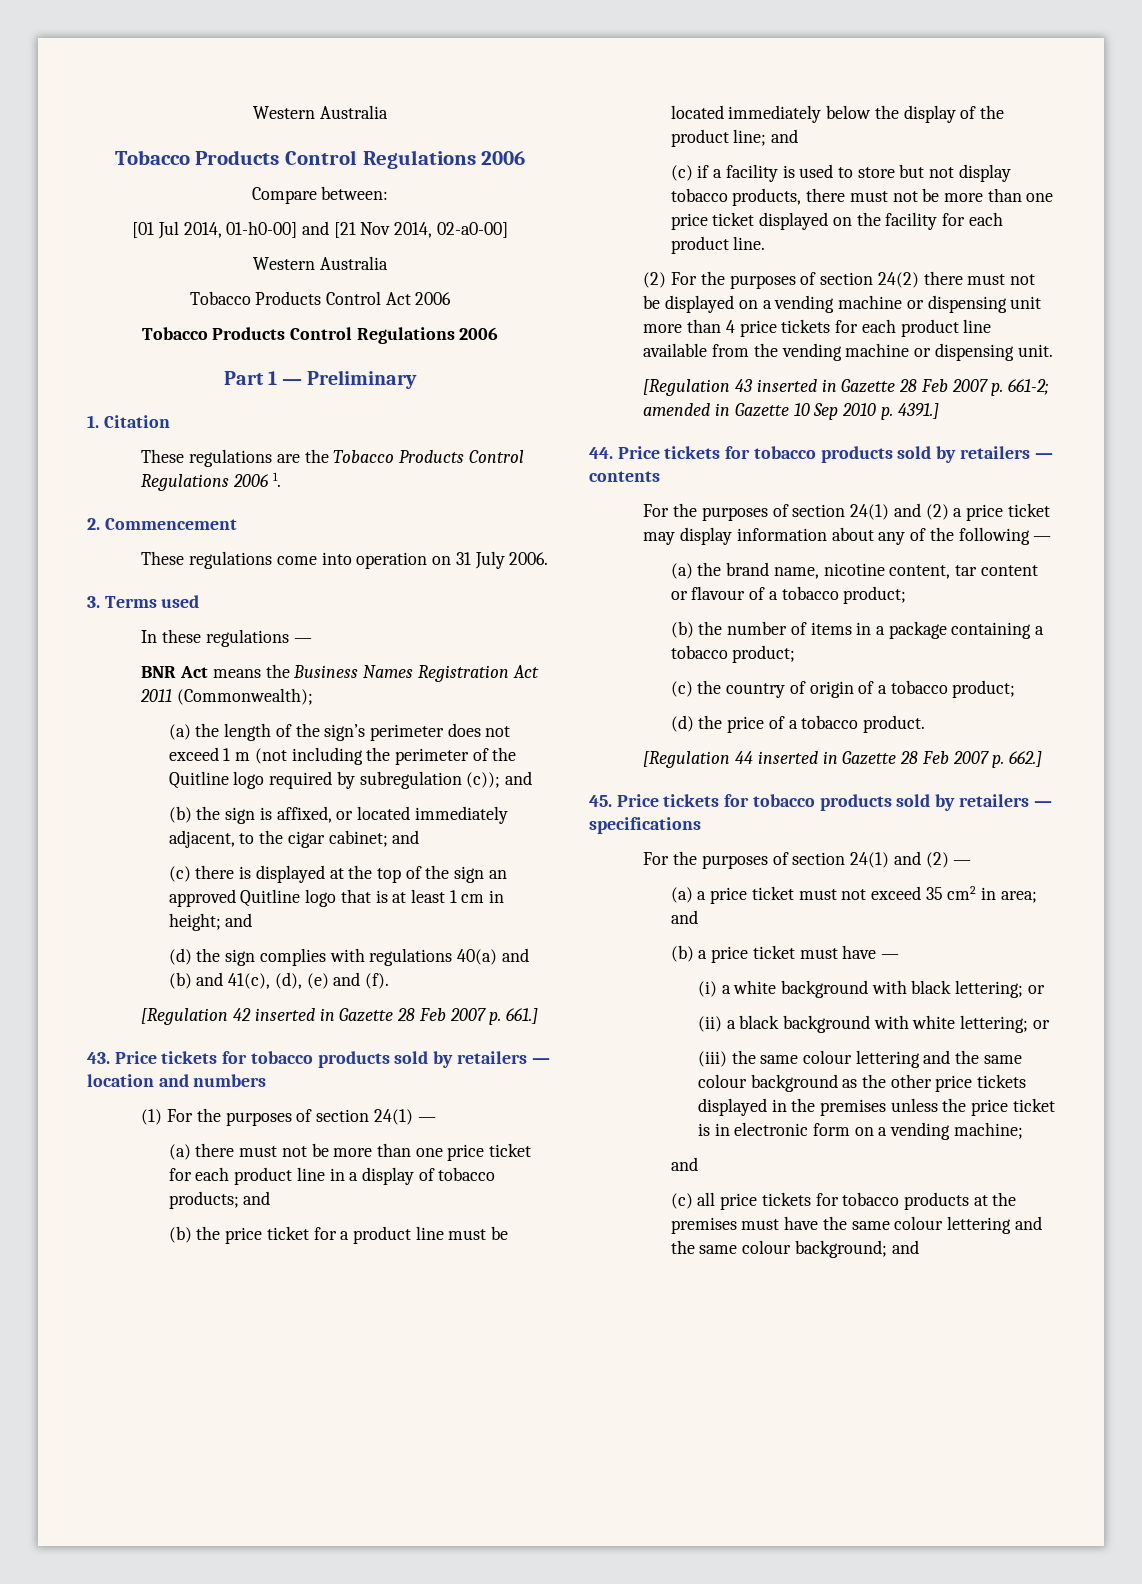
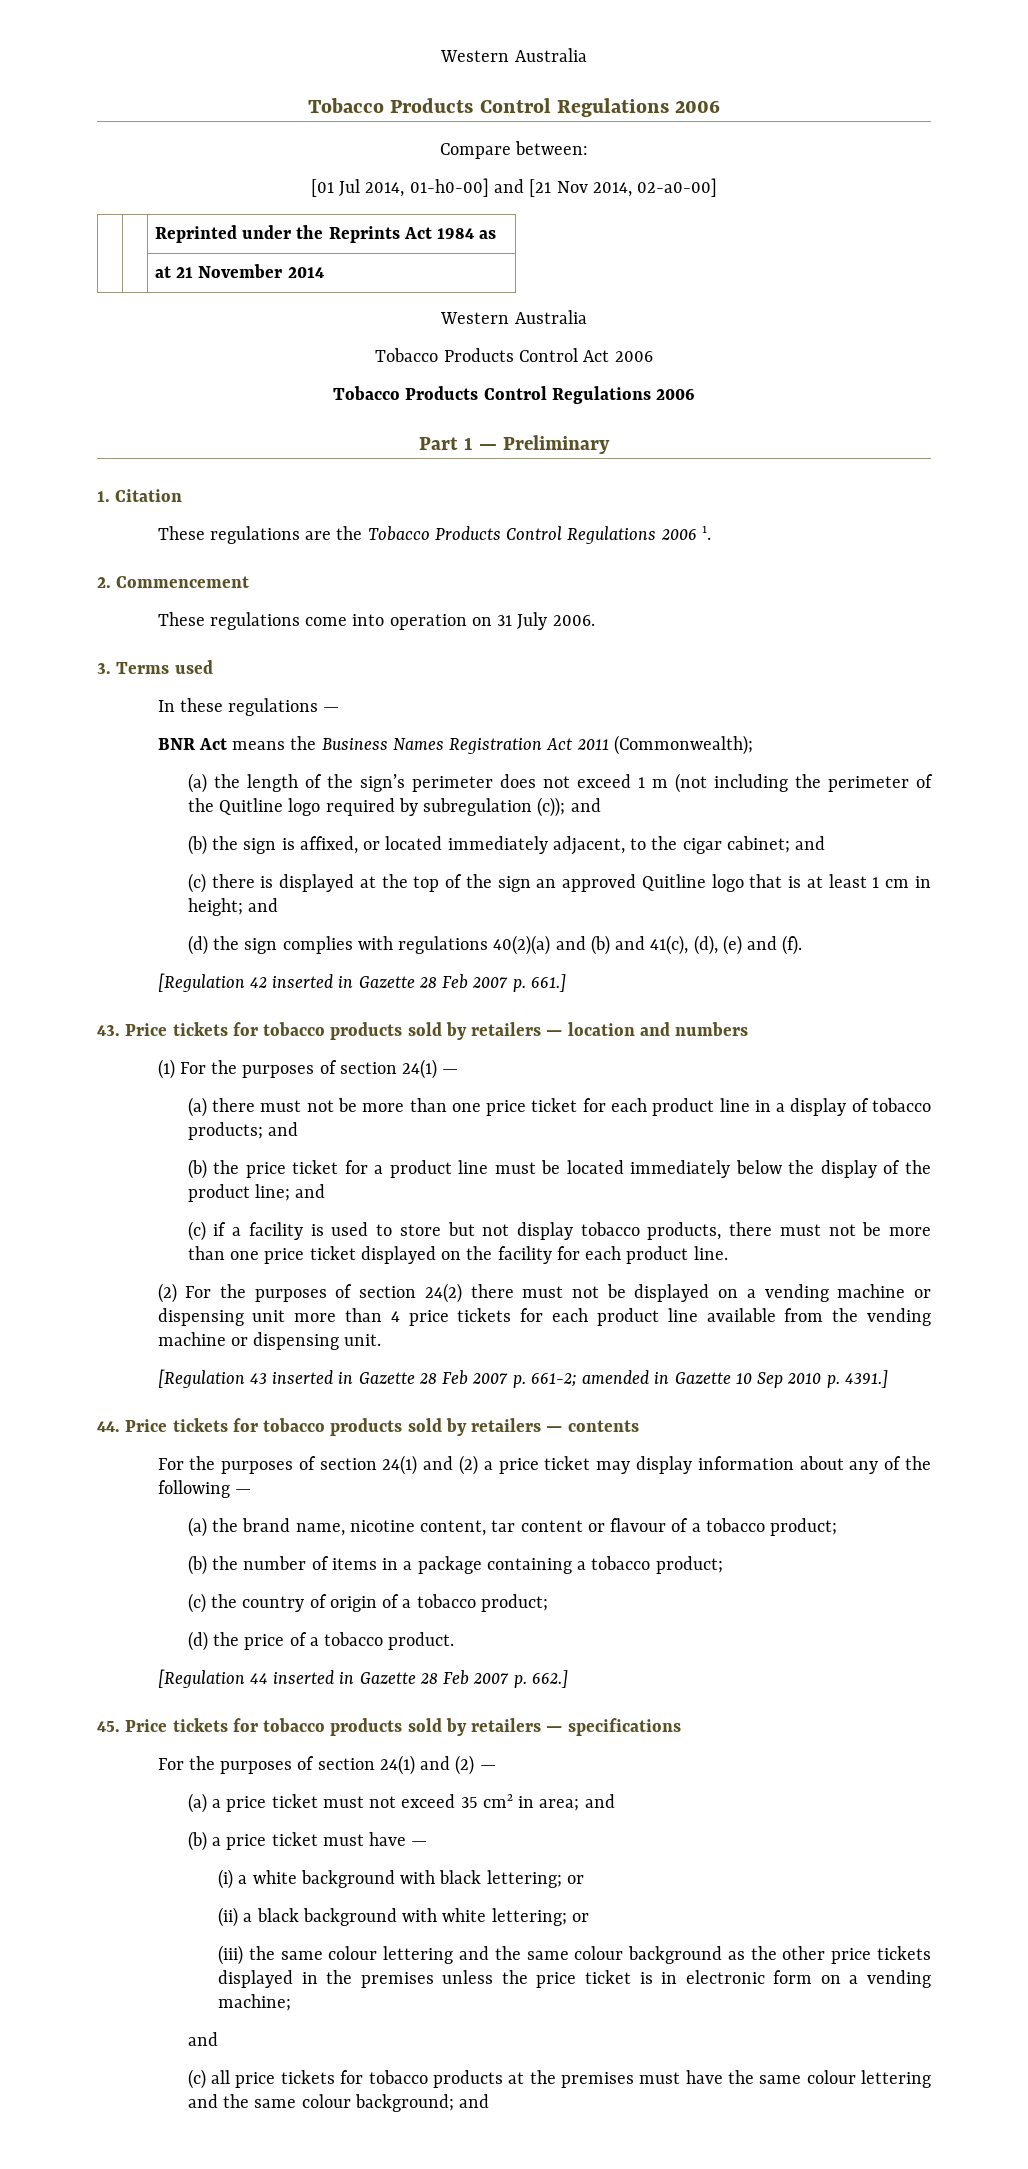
+ | | Reprinted under the Reprints Act 1984 as
+ | | at 21 November 2014
- (d) the sign complies with regulations 40(a) and (b) and 41(c), (d), (e) and (f).
+ (d) the sign complies with regulations 40(2)(a) and (b) and 41(c), (d), (e) and (f).

